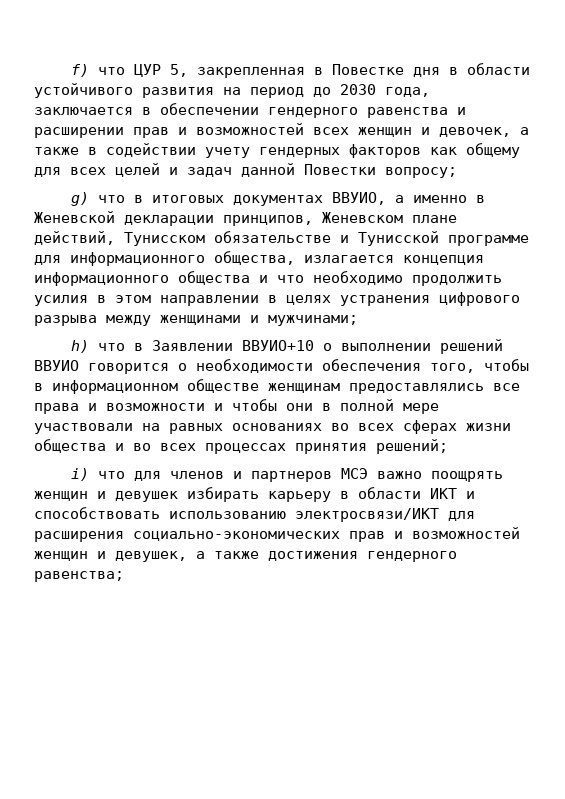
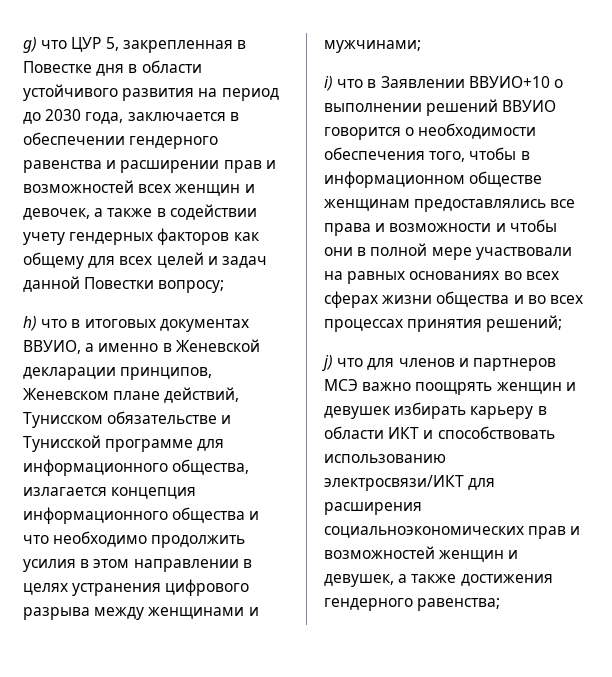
- f) что ЦУР 5, закрепленная в Повестке дня в области устойчивого развития на период до 2030 года, заключается в обеспечении гендерного равенства и расширении прав и возможностей всех женщин и девочек, а также в содействии учету гендерных факторов как общему для всех целей и задач данной Повестки вопросу;
+ g) что ЦУР 5, закрепленная в Повестке дня в области устойчивого развития на период до 2030 года, заключается в обеспечении гендерного равенства и расширении прав и возможностей всех женщин и девочек, а также в содействии учету гендерных факторов как общему для всех целей и задач данной Повестки вопросу;
- g) что в итоговых документах ВВУИО, а именно в Женевской декларации принципов, Женевском плане действий, Тунисском обязательстве и Тунисской программе для информационного общества, излагается концепция информационного общества и что необходимо продолжить усилия в этом направлении в целях устранения цифрового разрыва между женщинами и мужчинами;
+ h) что в итоговых документах ВВУИО, а именно в Женевской декларации принципов, Женевском плане действий, Тунисском обязательстве и Тунисской программе для информационного общества, излагается концепция информационного общества и что необходимо продолжить усилия в этом направлении в целях устранения цифрового разрыва между женщинами и мужчинами;
- h) что в Заявлении ВВУИО+10 о выполнении решений ВВУИО говорится о необходимости обеспечения того, чтобы в информационном обществе женщинам предоставлялись все права и возможности и чтобы они в полной мере участвовали на равных основаниях во всех сферах жизни общества и во всех процессах принятия решений;
+ i) что в Заявлении ВВУИО+10 о выполнении решений ВВУИО говорится о необходимости обеспечения того, чтобы в информационном обществе женщинам предоставлялись все права и возможности и чтобы они в полной мере участвовали на равных основаниях во всех сферах жизни общества и во всех процессах принятия решений;
- i) что для членов и партнеров МСЭ важно поощрять женщин и девушек избирать карьеру в области ИКТ и способствовать использованию электросвязи/ИКТ для расширения социально-экономических прав и возможностей женщин и девушек, а также достижения гендерного равенства;
+ j) что для членов и партнеров МСЭ важно поощрять женщин и девушек избирать карьеру в области ИКТ и способствовать использованию электросвязи/ИКТ для расширения социальноэкономических прав и возможностей женщин и девушек, а также достижения гендерного равенства;

